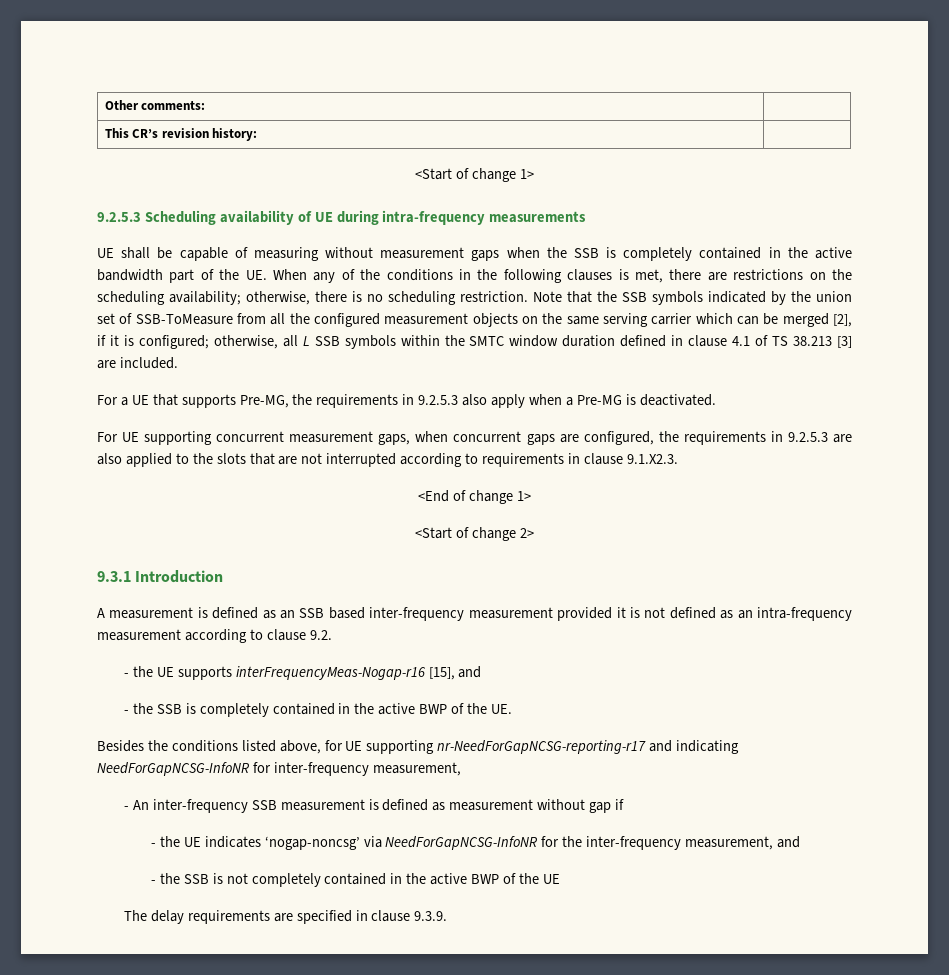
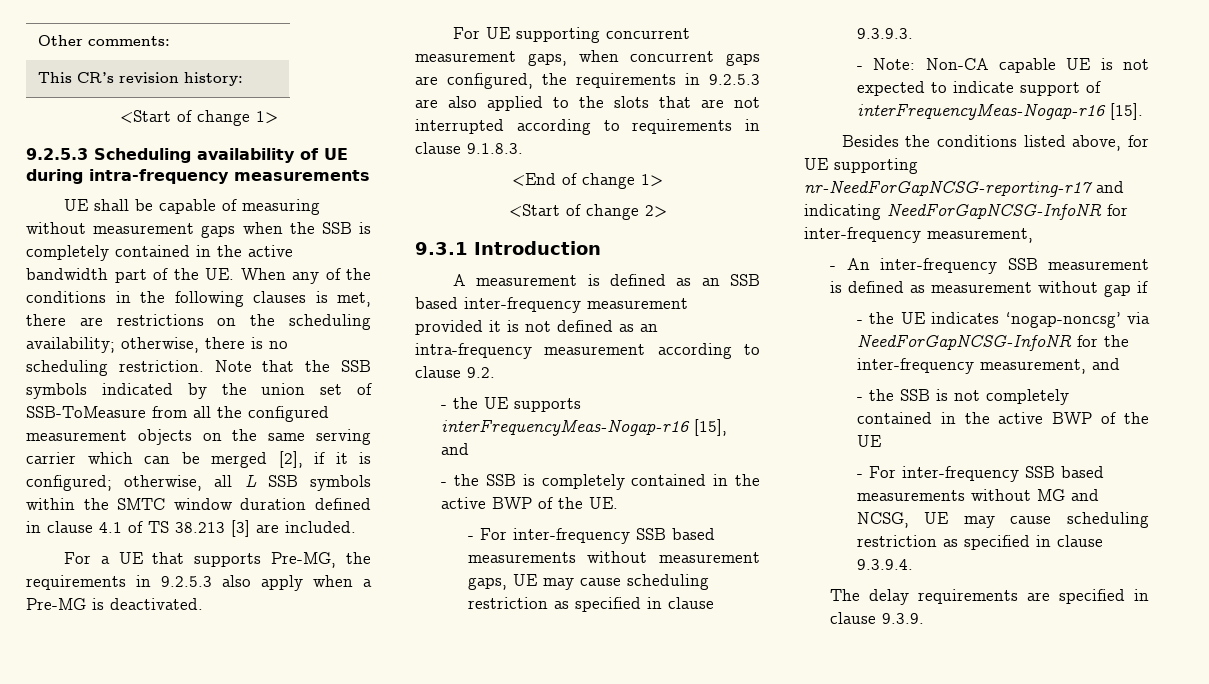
- For UE supporting concurrent measurement gaps, when concurrent gaps are configured, the requirements in 9.2.5.3 are also applied to the slots that are not interrupted according to requirements in clause 9.1.X2.3.
+ For UE supporting concurrent measurement gaps, when concurrent gaps are configured, the requirements in 9.2.5.3 are also applied to the slots that are not interrupted according to requirements in clause 9.1.8.3.
+ - For inter-frequency SSB based measurements without measurement gaps, UE may cause scheduling restriction as specified in clause 9.3.9.3.
+ - Note: Non-CA capable UE is not expected to indicate support of interFrequencyMeas-Nogap-r16 [15].
+ - For inter-frequency SSB based measurements without MG and NCSG, UE may cause scheduling restriction as specified in clause 9.3.9.4.

